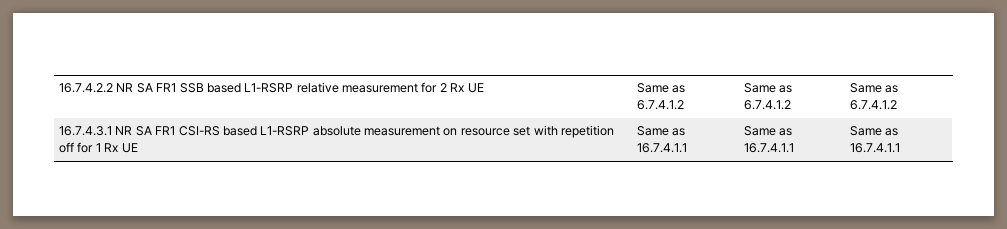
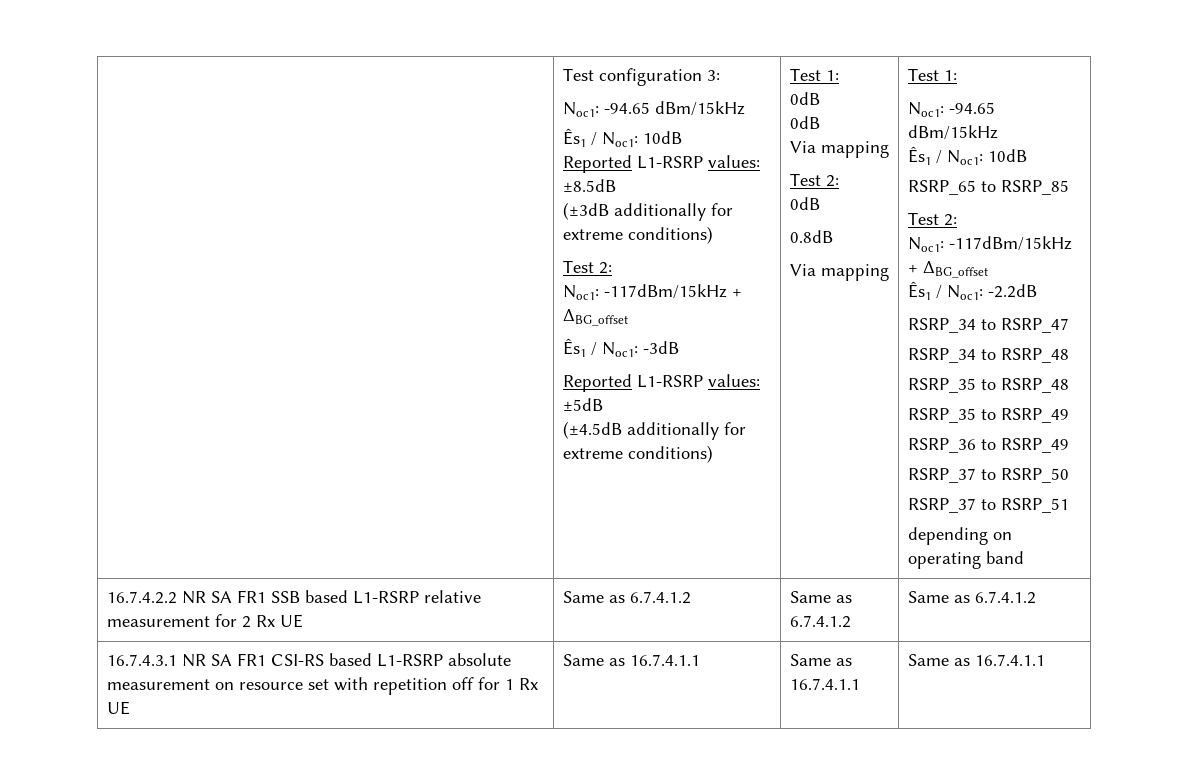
+ Test configuration 3:
+ Noc1: -94.65 dBm/15kHz
+ Ês1 / Noc1: 10dB
+ Reported L1-RSRP values: ±8.5dB
+ (±3dB additionally for extreme conditions)
+ Test 2:
+ Noc1: -117dBm/15kHz + ΔBG_offset
+ Ês1 / Noc1: -3dB
+ Reported L1-RSRP values: ±5dB
+ (±4.5dB additionally for extreme conditions) | Test 1:
+ 0dB
+ 0dB
+ Via mapping
+ Test 2:
+ 0dB
+ 0.8dB
+ Via mapping | Test 1:
+ Noc1: -94.65 dBm/15kHz
+ Ês1 / Noc1: 10dB
+ RSRP_65 to RSRP_85
+ Test 2:
+ Noc1: -117dBm/15kHz + ΔBG_offset
+ Ês1 / Noc1: -2.2dB
+ RSRP_34 to RSRP_47
+ RSRP_34 to RSRP_48
+ RSRP_35 to RSRP_48
+ RSRP_35 to RSRP_49
+ RSRP_36 to RSRP_49
+ RSRP_37 to RSRP_50
+ RSRP_37 to RSRP_51
+ depending on operating band

